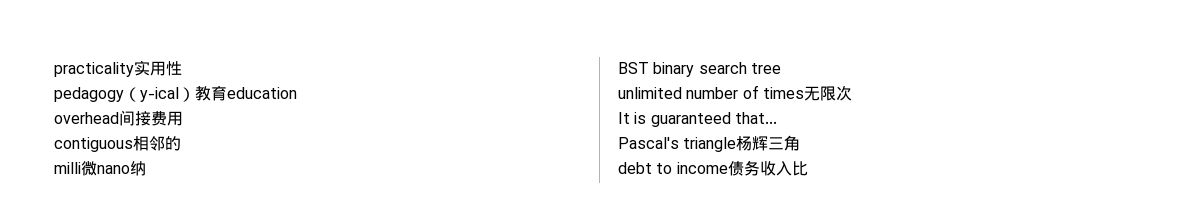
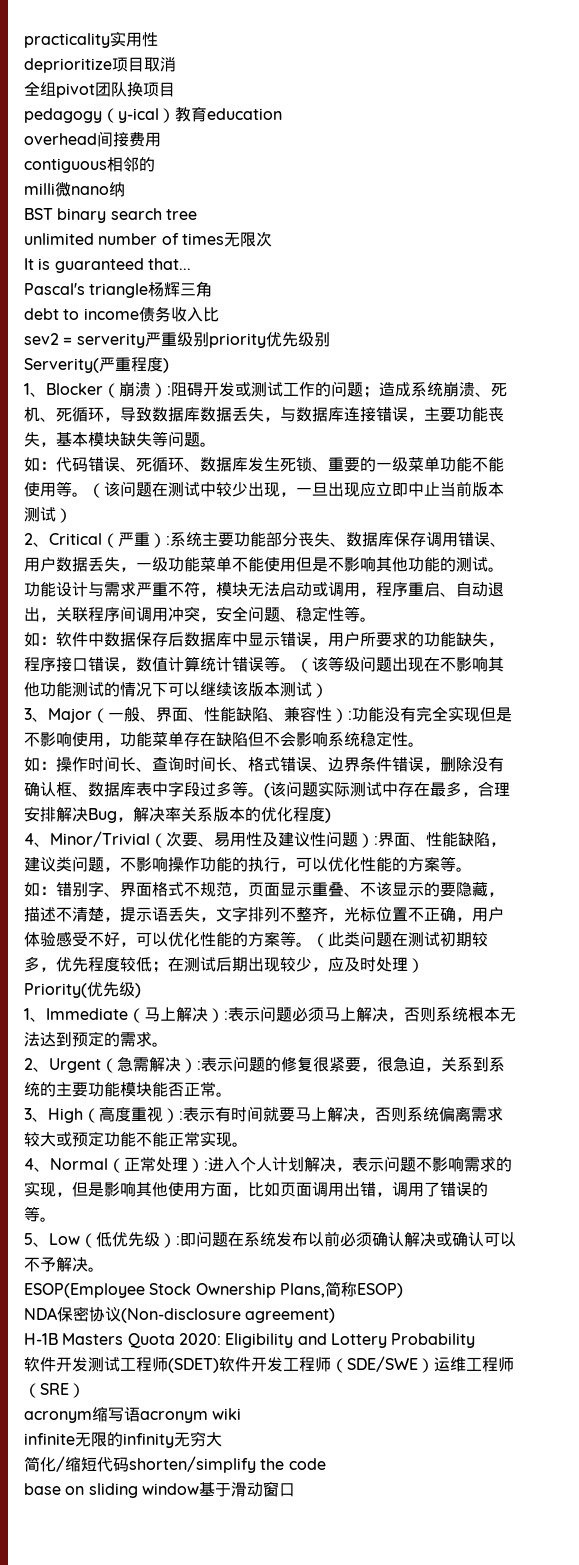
+ deprioritize项目取消
+ 全组pivot团队换项目
+ sev2 = serverity严重级别priority优先级别
+ Serverity(严重程度)
+ 1、Blocker（崩溃）:阻碍开发或测试工作的问题；造成系统崩溃、死机、死循环，导致数据库数据丢失，与数据库连接错误，主要功能丧失，基本模块缺失等问题。
+ 如：代码错误、死循环、数据库发生死锁、重要的一级菜单功能不能使用等。（该问题在测试中较少出现，一旦出现应立即中止当前版本测试）
+ 2、Critical（严重）:系统主要功能部分丧失、数据库保存调用错误、用户数据丢失，一级功能菜单不能使用但是不影响其他功能的测试。功能设计与需求严重不符，模块无法启动或调用，程序重启、自动退出，关联程序间调用冲突，安全问题、稳定性等。
+ 如：软件中数据保存后数据库中显示错误，用户所要求的功能缺失，程序接口错误，数值计算统计错误等。（该等级问题出现在不影响其他功能测试的情况下可以继续该版本测试）
+ 3、Major（一般、界面、性能缺陷、兼容性）:功能没有完全实现但是不影响使用，功能菜单存在缺陷但不会影响系统稳定性。
+ 如：操作时间长、查询时间长、格式错误、边界条件错误，删除没有确认框、数据库表中字段过多等。(该问题实际测试中存在最多，合理安排解决Bug，解决率关系版本的优化程度)
+ 4、Minor/Trivial（次要、易用性及建议性问题）:界面、性能缺陷，建议类问题，不影响操作功能的执行，可以优化性能的方案等。
+ 如：错别字、界面格式不规范，页面显示重叠、不该显示的要隐藏，描述不清楚，提示语丢失，文字排列不整齐，光标位置不正确，用户体验感受不好，可以优化性能的方案等。（此类问题在测试初期较多，优先程度较低；在测试后期出现较少，应及时处理）
+ Priority(优先级)
+ 1、Immediate（马上解决）:表示问题必须马上解决，否则系统根本无法达到预定的需求。
+ 2、Urgent（急需解决）:表示问题的修复很紧要，很急迫，关系到系统的主要功能模块能否正常。
+ 3、High（高度重视）:表示有时间就要马上解决，否则系统偏离需求较大或预定功能不能正常实现。
+ 4、Normal（正常处理）:进入个人计划解决，表示问题不影响需求的实现，但是影响其他使用方面，比如页面调用出错，调用了错误的等。
+ 5、Low（低优先级）:即问题在系统发布以前必须确认解决或确认可以不予解决。
+ ESOP(Employee Stock Ownership Plans,简称ESOP)
+ NDA保密协议(Non-disclosure agreement)
+ H-1B Masters Quota 2020: Eligibility and Lottery Probability
+ 软件开发测试工程师(SDET)软件开发工程师（SDE/SWE）运维工程师（SRE）
+ acronym缩写语acronym wiki
+ infinite无限的infinity无穷大
+ 简化/缩短代码shorten/simplify the code
+ base on sliding window基于滑动窗口

